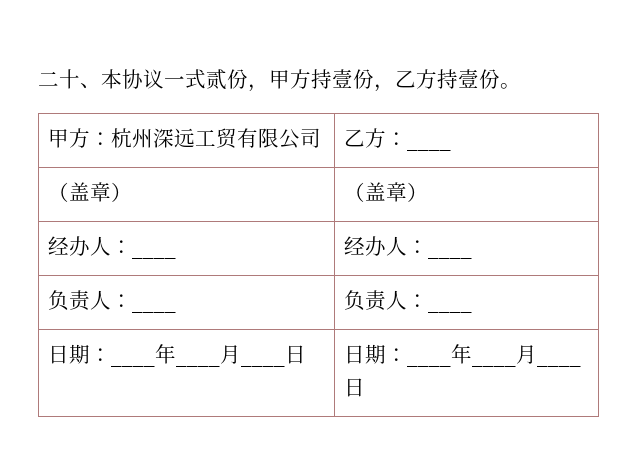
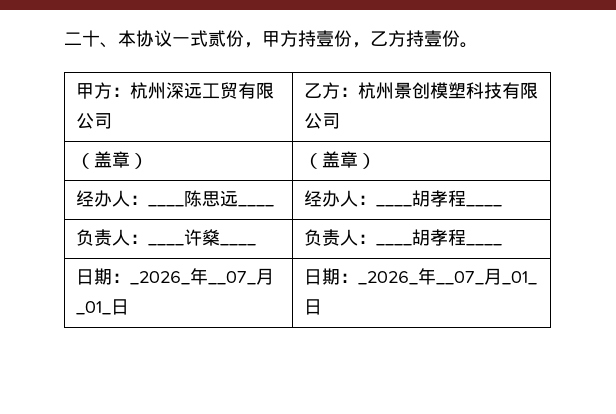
- 甲方：杭州深远工贸有限公司 | 乙方：____
+ 甲方：杭州深远工贸有限公司 | 乙方：杭州景创模塑科技有限公司
- 经办人：____ | 经办人：____
- 负责人：____ | 负责人：____
- 日期：____年____月____日 | 日期：____年____月____日
+ 经办人：____陈思远____ | 经办人：____胡孝程____
+ 负责人：____许燊____ | 负责人：____胡孝程____
+ 日期：_2026_年__07_月_01_日 | 日期：_2026_年__07_月_01_日

